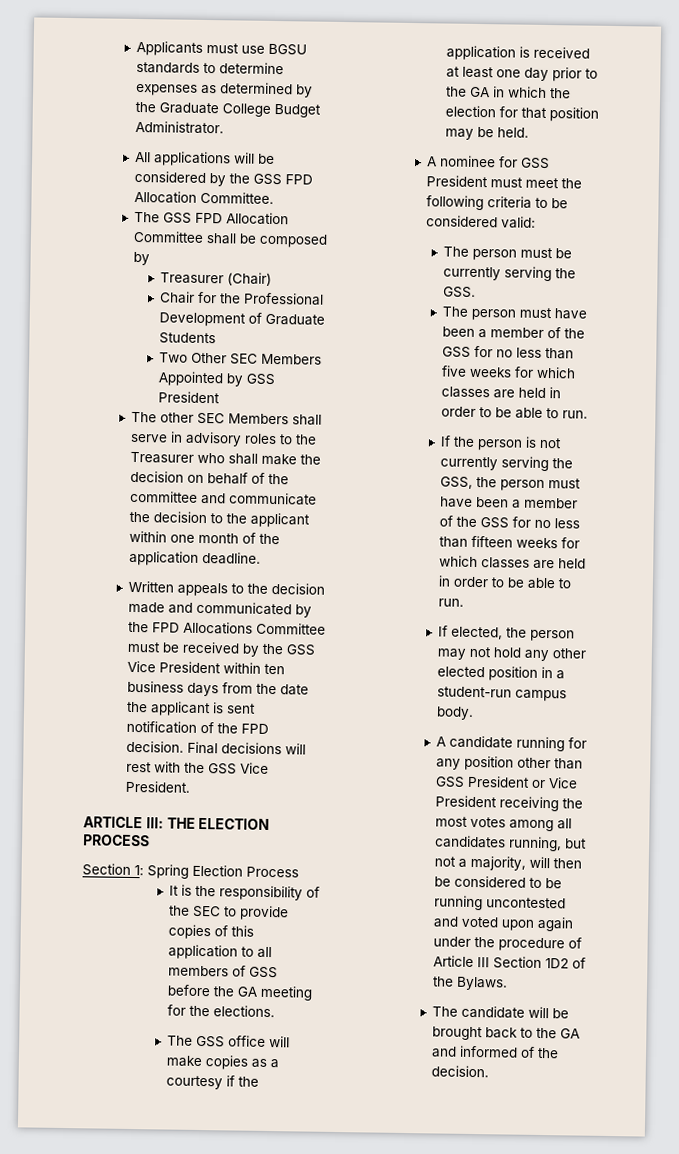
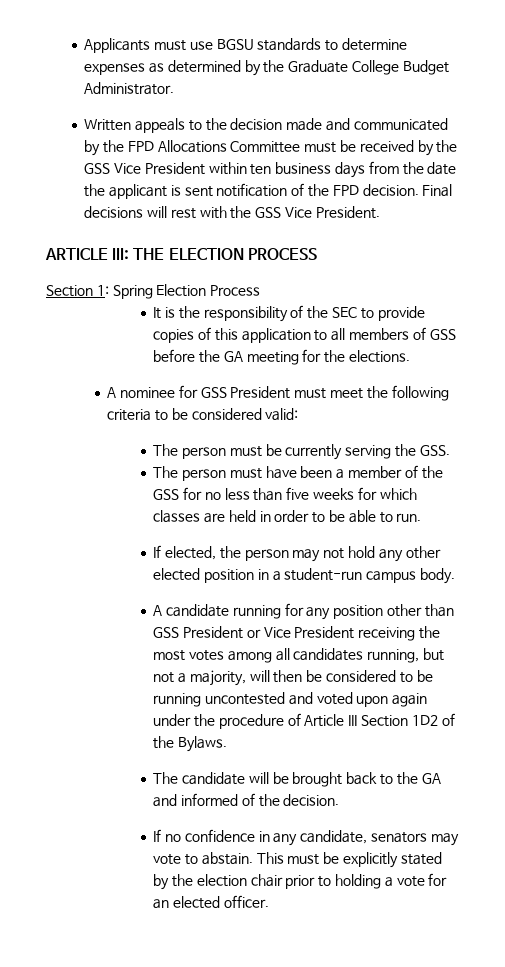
- All applications will be considered by the GSS FPD Allocation Committee.
- The GSS FPD Allocation Committee shall be composed by
- Treasurer (Chair)
- Chair for the Professional Development of Graduate Students
- Two Other SEC Members Appointed by GSS President
- The other SEC Members shall serve in advisory roles to the Treasurer who shall make the decision on behalf of the committee and communicate the decision to the applicant within one month of the application deadline.
- The GSS office will make copies as a courtesy if the application is received at least one day prior to the GA in which the election for that position may be held.
- If the person is not currently serving the GSS, the person must have been a member of the GSS for no less than fifteen weeks for which classes are held in order to be able to run.
+ If no confidence in any candidate, senators may vote to abstain. This must be explicitly stated by the election chair prior to holding a vote for an elected officer.

